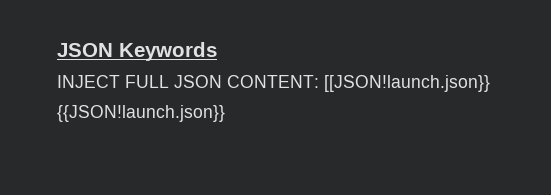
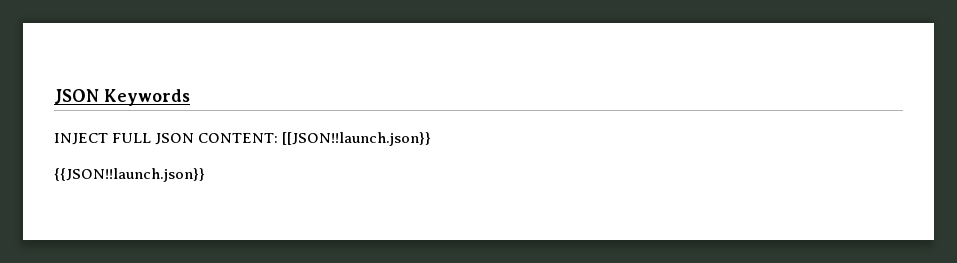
- INJECT FULL JSON CONTENT: [[JSON!launch.json}}
- {{JSON!launch.json}}
+ INJECT FULL JSON CONTENT: [[JSON!!launch.json}}
+ {{JSON!!launch.json}}

